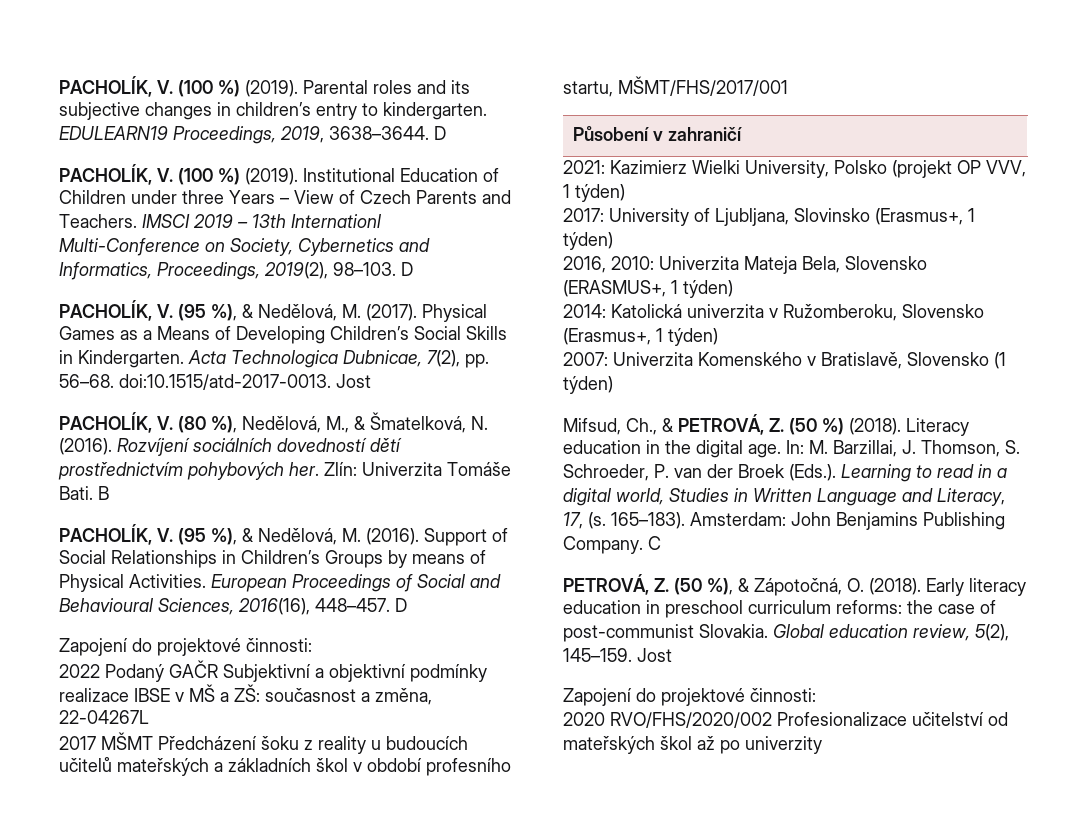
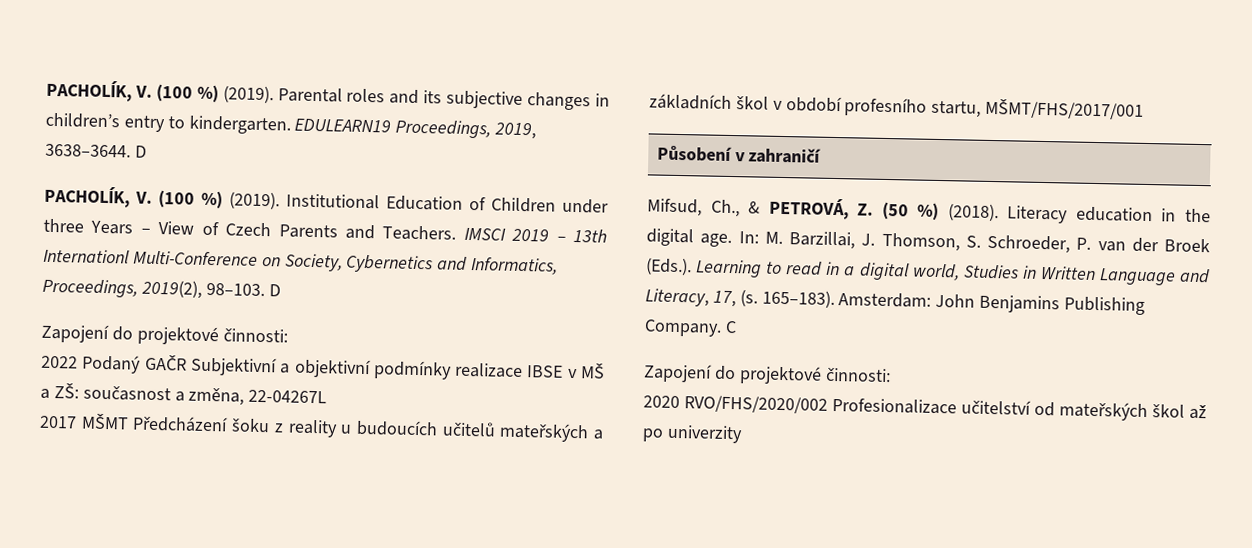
- PACHOLÍK, V. (95 %), & Nedělová, M. (2017). Physical Games as a Means of Developing Children’s Social Skills in Kindergarten. Acta Technologica Dubnicae, 7(2), pp. 56–68. doi:10.1515/atd-2017-0013. Jost
- PACHOLÍK, V. (80 %), Nedělová, M., & Šmatelková, N. (2016). Rozvíjení sociálních dovedností dětí prostřednictvím pohybových her. Zlín: Univerzita Tomáše Bati. B
- PACHOLÍK, V. (95 %), & Nedělová, M. (2016). Support of Social Relationships in Children’s Groups by means of Physical Activities. European Proceedings of Social and Behavioural Sciences, 2016(16), 448–457. D
- 2021: Kazimierz Wielki University, Polsko (projekt OP VVV, 1 týden)
- 2017: University of Ljubljana, Slovinsko (Erasmus+, 1 týden)
- 2016, 2010: Univerzita Mateja Bela, Slovensko (ERASMUS+, 1 týden)
- 2014: Katolická univerzita v Ružomberoku, Slovensko (Erasmus+, 1 týden)
- 2007: Univerzita Komenského v Bratislavě, Slovensko (1 týden)
- PETROVÁ, Z. (50 %), & Zápotočná, O. (2018). Early literacy education in preschool curriculum reforms: the case of post-communist Slovakia. Global education review, 5(2), 145–159. Jost

